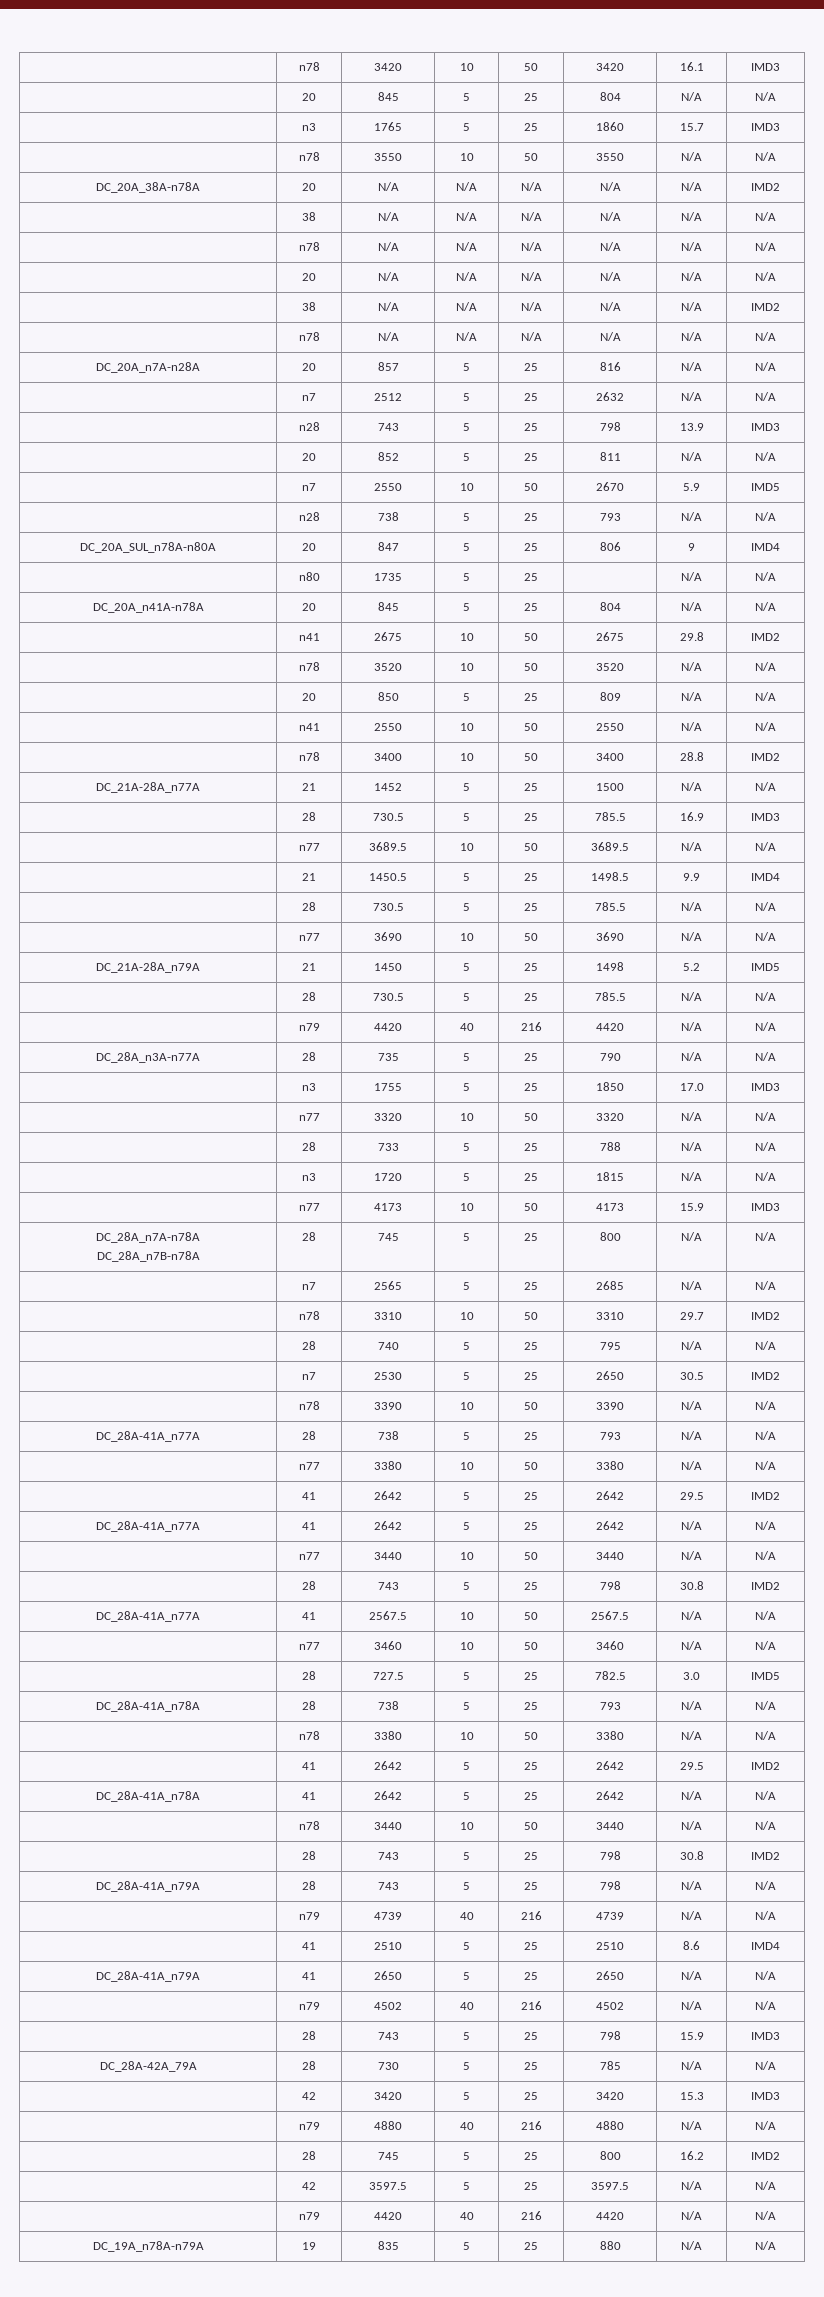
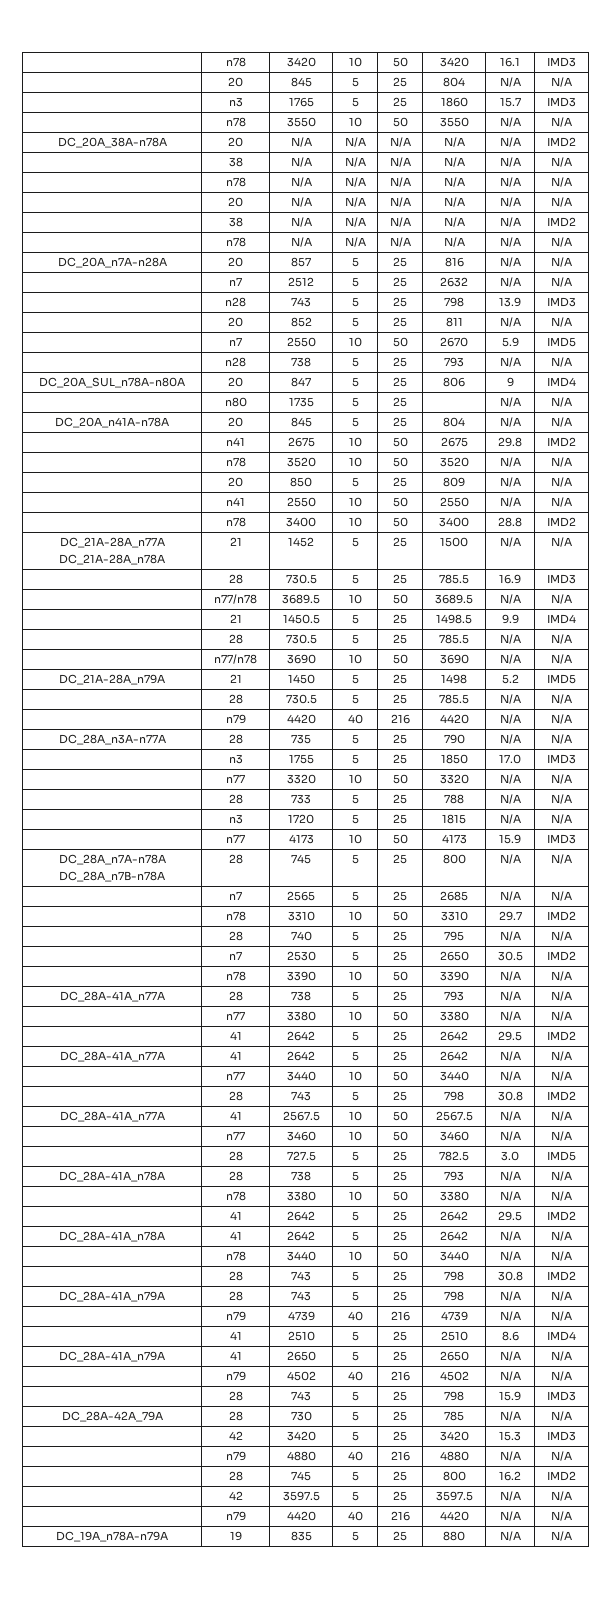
- DC_21A-28A_n77A | 21 | 1452 | 5 | 25 | 1500 | N/A | N/A
+ DC_21A-28A_n77A
+ DC_21A-28A_n78A | 21 | 1452 | 5 | 25 | 1500 | N/A | N/A
- | n77 | 3689.5 | 10 | 50 | 3689.5 | N/A | N/A
+ | n77/n78 | 3689.5 | 10 | 50 | 3689.5 | N/A | N/A
- | n77 | 3690 | 10 | 50 | 3690 | N/A | N/A
+ | n77/n78 | 3690 | 10 | 50 | 3690 | N/A | N/A

